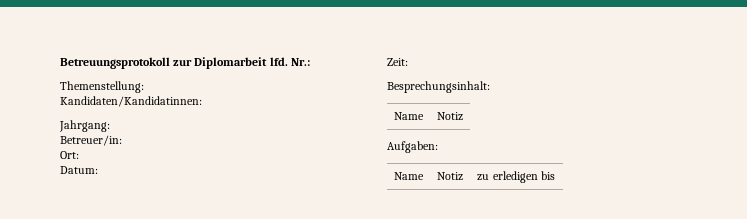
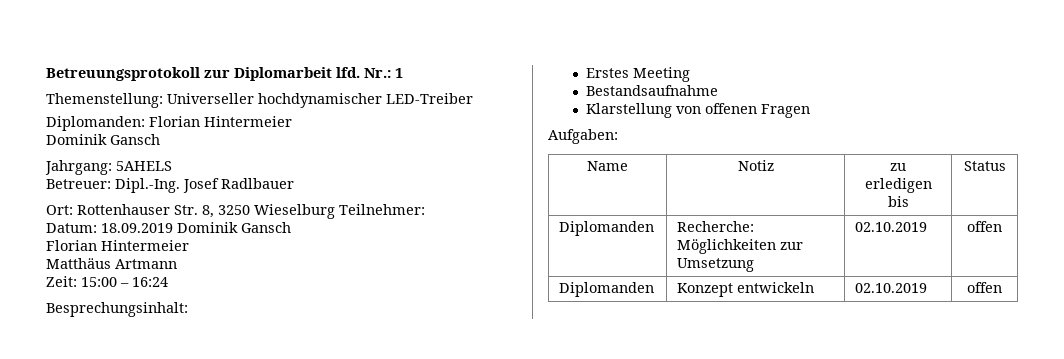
- Nr.:
+ Nr.: 1
- Themenstellung:
- Kandidaten/Kandidatinnen:
- Jahrgang:
- Betreuer/in:
- Ort:
- Datum:
- Zeit:
+ Themenstellung: Universeller hochdynamischer LED-Treiber
+ Diplomanden: Florian Hintermeier
+ Dominik Gansch
+ Jahrgang: 5AHELS
+ Betreuer: Dipl.-Ing. Josef Radlbauer
+ Ort: Rottenhauser Str. 8, 3250 Wieselburg Teilnehmer:
+ Datum: 18.09.2019 Dominik Gansch
+ Florian Hintermeier
+ Matthäus Artmann
+ Zeit: 15:00 – 16:24
  Besprechungsinhalt:
- Name | Notiz
+ Erstes Meeting
+ Bestandsaufnahme
+ Klarstellung von offenen Fragen
- Name | Notiz | zu erledigen bis
+ Name | Notiz | zu erledigen bis | Status
+ Diplomanden | Recherche: Möglichkeiten zur Umsetzung | 02.10.2019 | offen
+ Diplomanden | Konzept entwickeln | 02.10.2019 | offen

